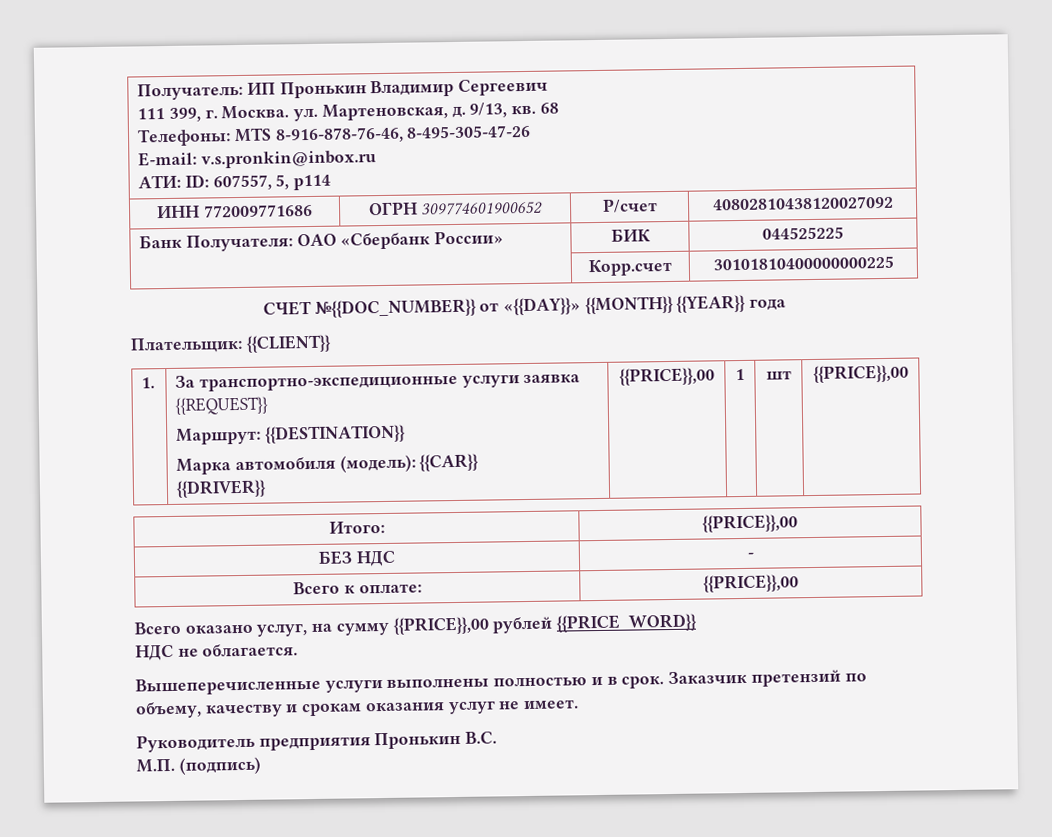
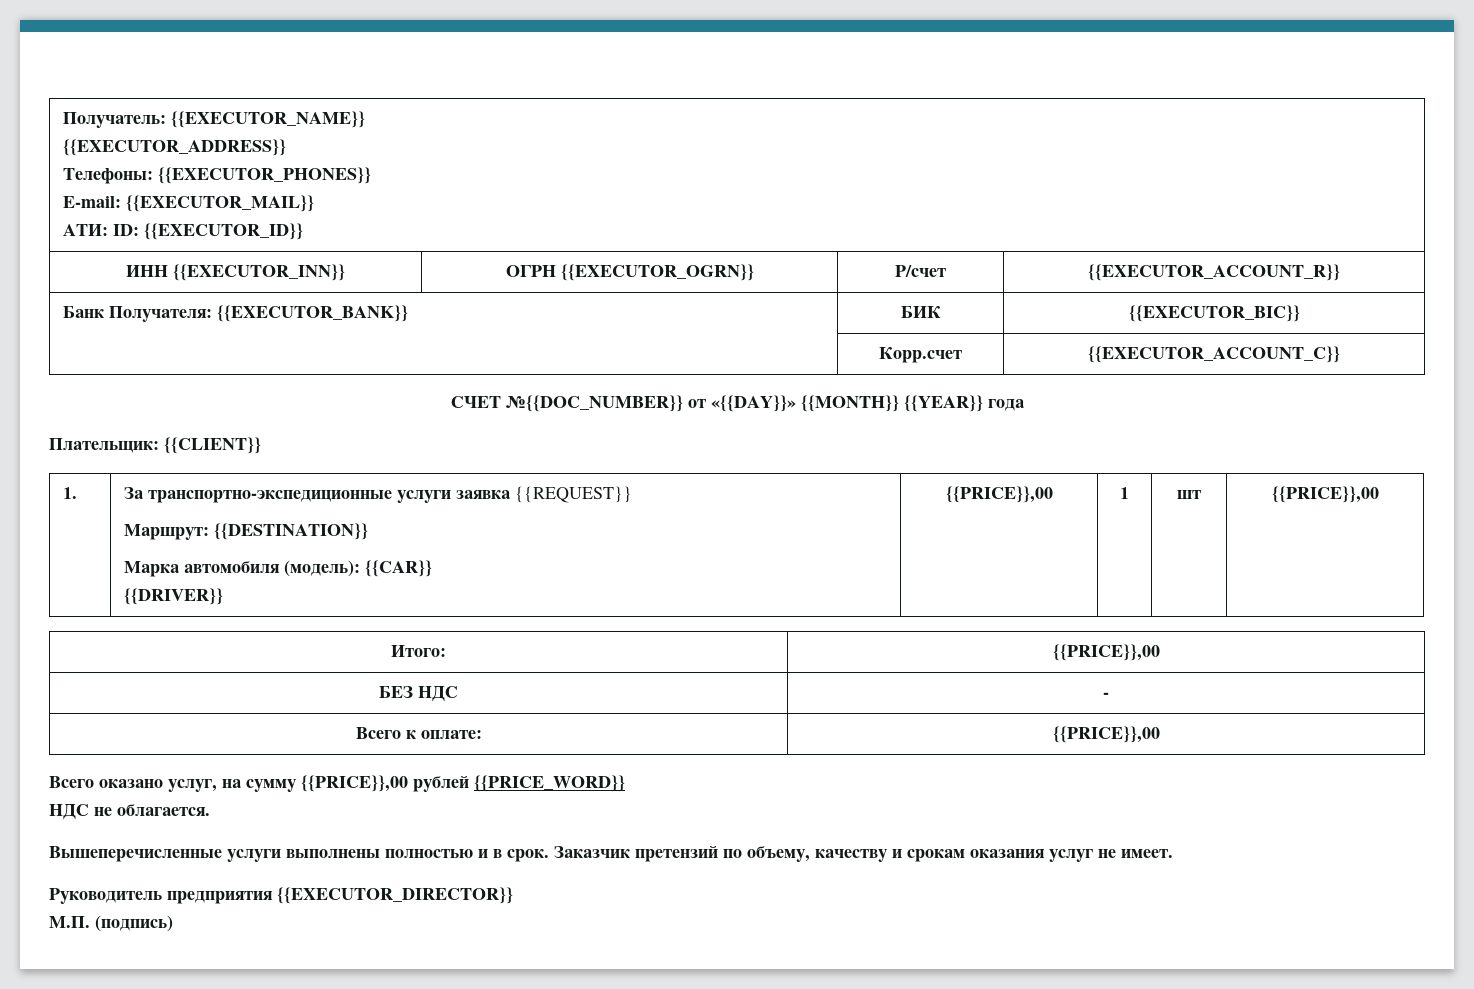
- Получатель: ИП Пронькин Владимир Сергеевич
- 111 399, г. Москва. ул. Мартеновская, д. 9/13, кв. 68
- Телефоны: MTS 8-916-878-76-46, 8-495-305-47-26
- E-mail: v.s.pronkin@inbox.ru
- АТИ: ID: 607557, 5, р114
+ Получатель: {{EXECUTOR_NAME}}
+ {{EXECUTOR_ADDRESS}}
+ Телефоны: {{EXECUTOR_PHONES}}
+ E-mail: {{EXECUTOR_MAIL}}
+ АТИ: ID: {{EXECUTOR_ID}}
- ИНН 772009771686 | ОГРН 309774601900652 | Р/счет | 40802810438120027092
+ ИНН {{EXECUTOR_INN}} | ОГРН {{EXECUTOR_OGRN}} | Р/счет | {{EXECUTOR_ACCOUNT_R}}
- Банк Получателя: ОАО «Сбербанк России» | БИК | 044525225
+ Банк Получателя: {{EXECUTOR_BANK}} | БИК | {{EXECUTOR_BIC}}
- | Корр.счет | 30101810400000000225
+ | Корр.счет | {{EXECUTOR_ACCOUNT_C}}
- Руководитель предприятия Пронькин В.С.
+ Руководитель предприятия {{EXECUTOR_DIRECTOR}}

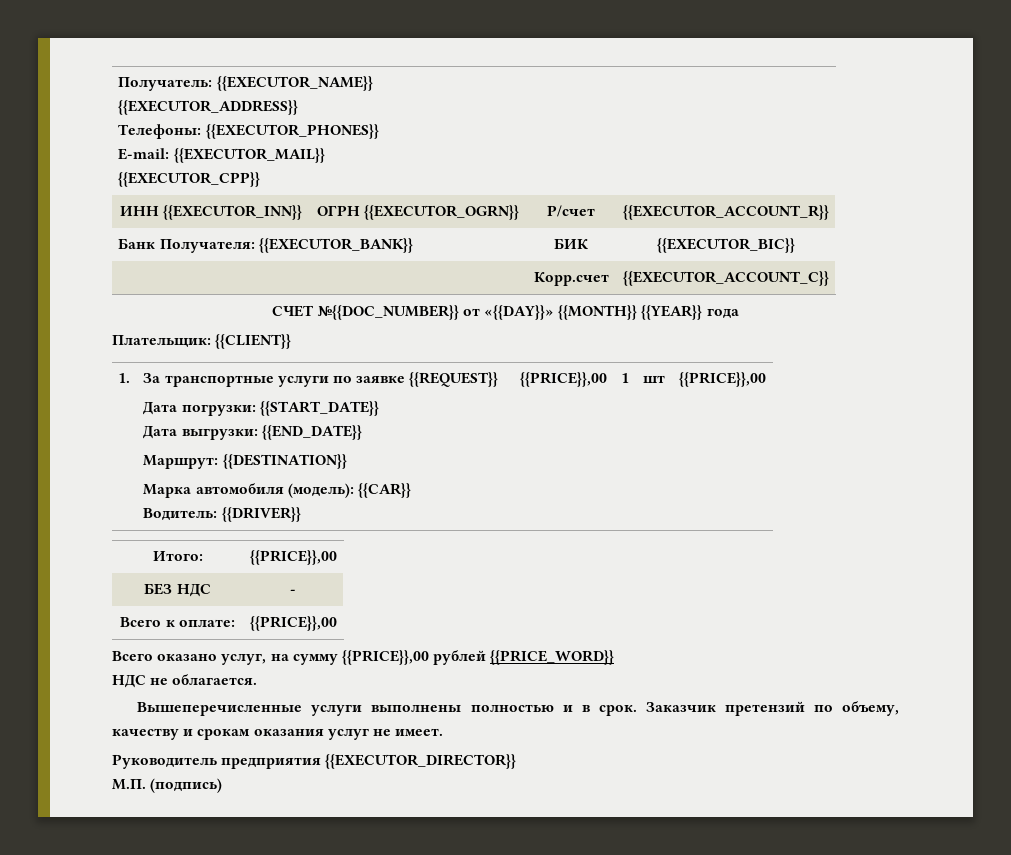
  Получатель: {{EXECUTOR_NAME}}
  {{EXECUTOR_ADDRESS}}
  Телефоны: {{EXECUTOR_PHONES}}
  E-mail: {{EXECUTOR_MAIL}}
- АТИ: ID: {{EXECUTOR_ID}}
+ {{EXECUTOR_CPP}}
- 1. | За транспортно-экспедиционные услуги заявка {{REQUEST}}
+ 1. | За транспортные услуги по заявке {{REQUEST}}
+ Дата погрузки: {{START_DATE}}
+ Дата выгрузки: {{END_DATE}}
  Маршрут: {{DESTINATION}}
  Марка автомобиля (модель): {{CAR}}
- {{DRIVER}} | {{PRICE}},00 | 1 | шт | {{PRICE}},00
+ Водитель: {{DRIVER}} | {{PRICE}},00 | 1 | шт | {{PRICE}},00

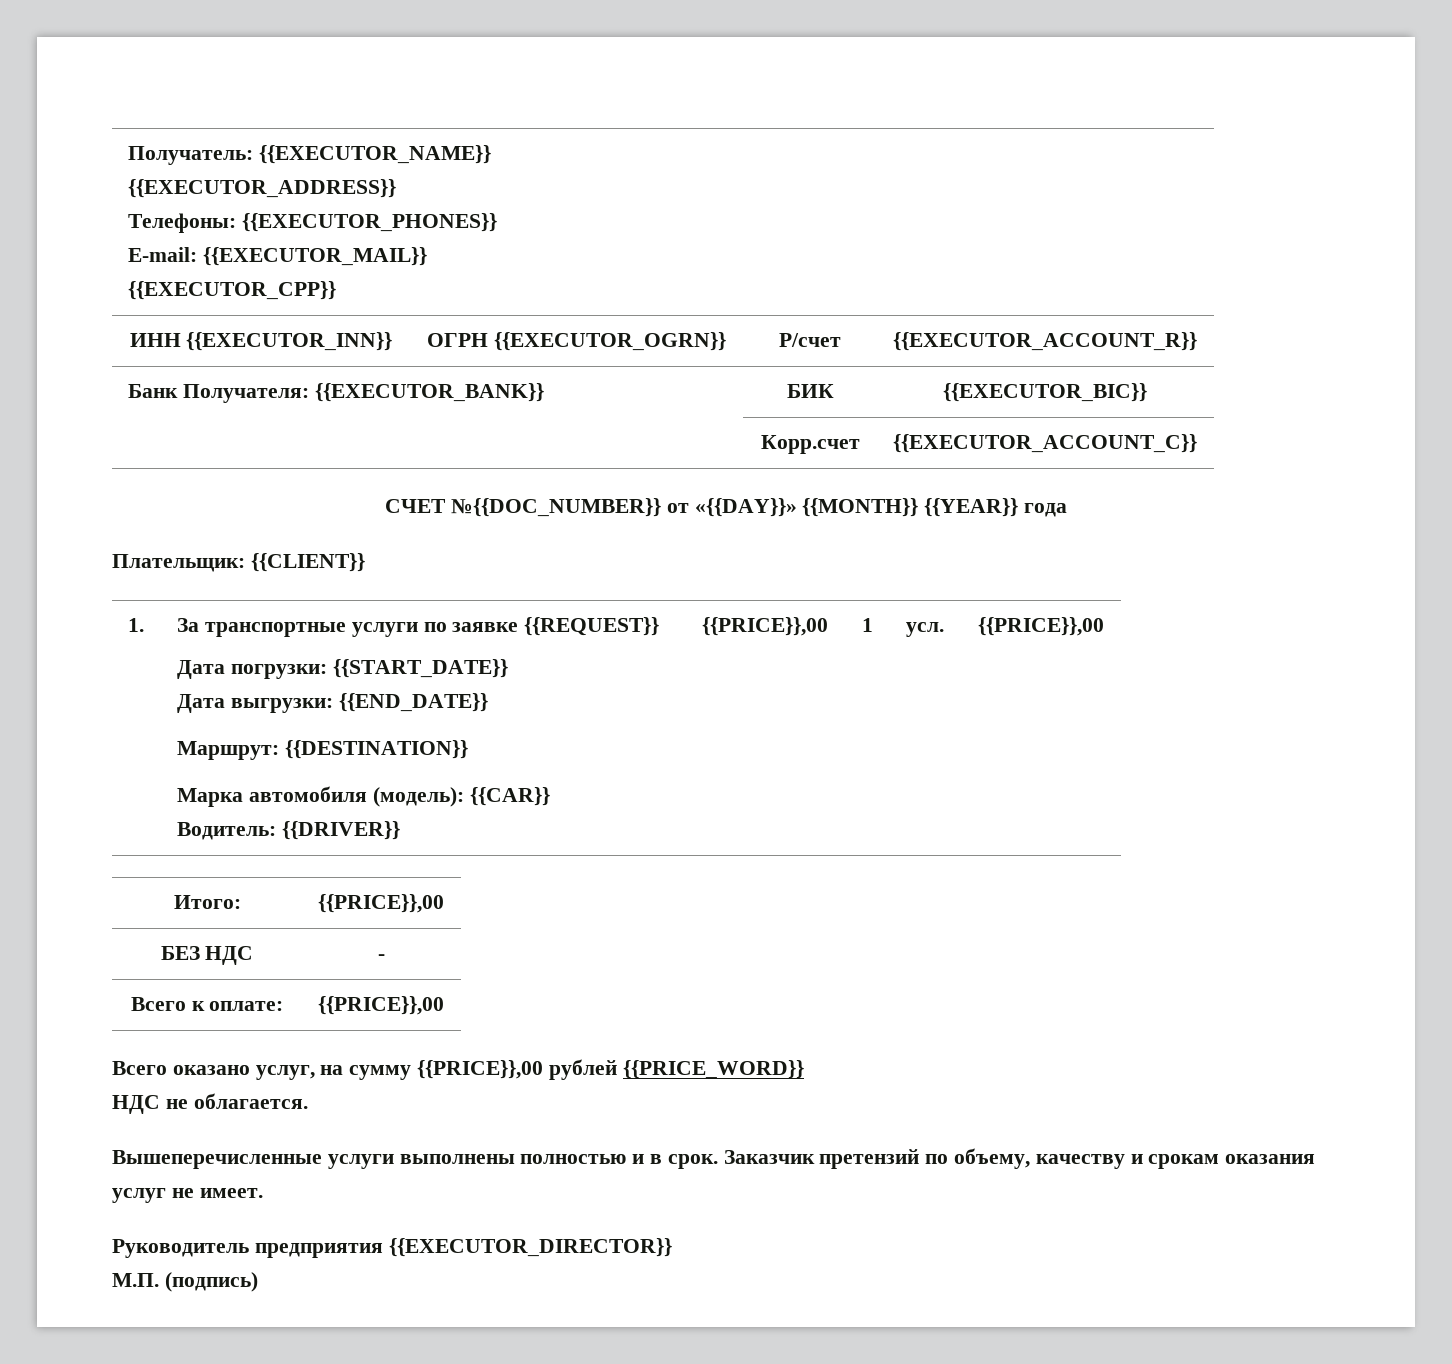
  1. | За транспортные услуги по заявке {{REQUEST}}
  Дата погрузки: {{START_DATE}}
  Дата выгрузки: {{END_DATE}}
  Маршрут: {{DESTINATION}}
  Марка автомобиля (модель): {{CAR}}
- Водитель: {{DRIVER}} | {{PRICE}},00 | 1 | шт | {{PRICE}},00
+ Водитель: {{DRIVER}} | {{PRICE}},00 | 1 | усл. | {{PRICE}},00

